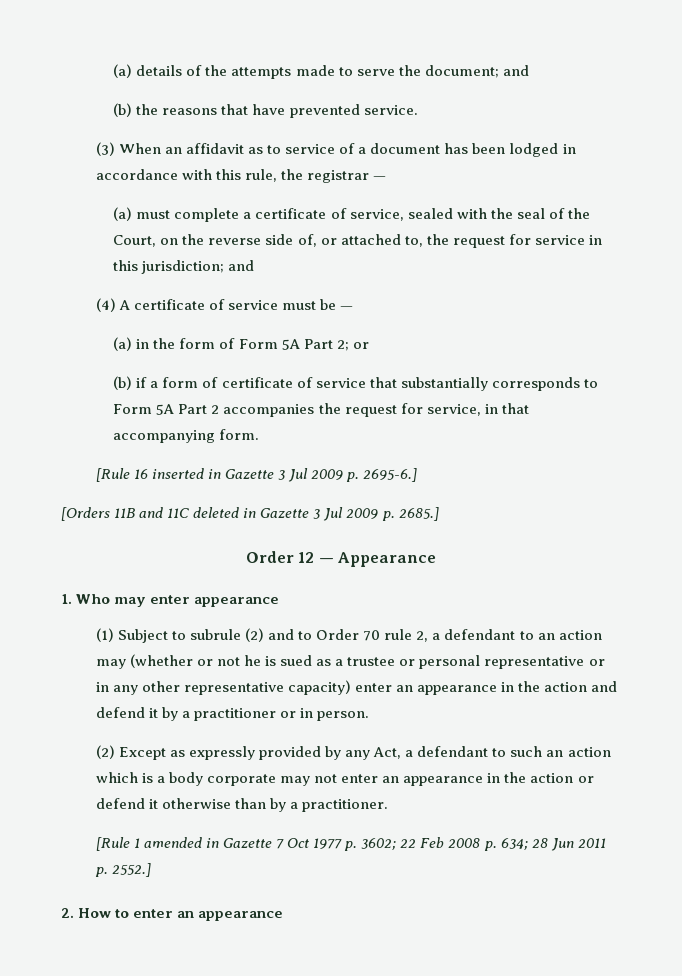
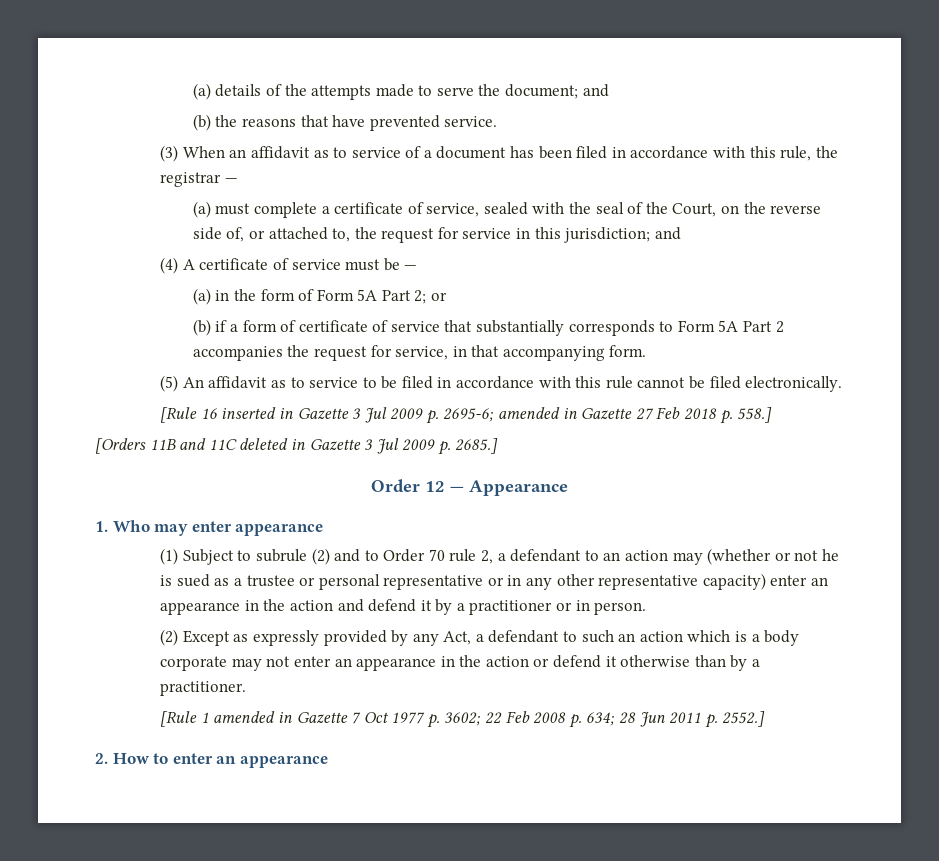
- (3) When an affidavit as to service of a document has been lodged in accordance with this rule, the registrar —
+ (3) When an affidavit as to service of a document has been filed in accordance with this rule, the registrar —
+ (5) An affidavit as to service to be filed in accordance with this rule cannot be filed electronically.
- [Rule 16 inserted in Gazette 3 Jul 2009 p. 2695-6.]
+ [Rule 16 inserted in Gazette 3 Jul 2009 p. 2695-6; amended in Gazette 27 Feb 2018 p. 558.]

